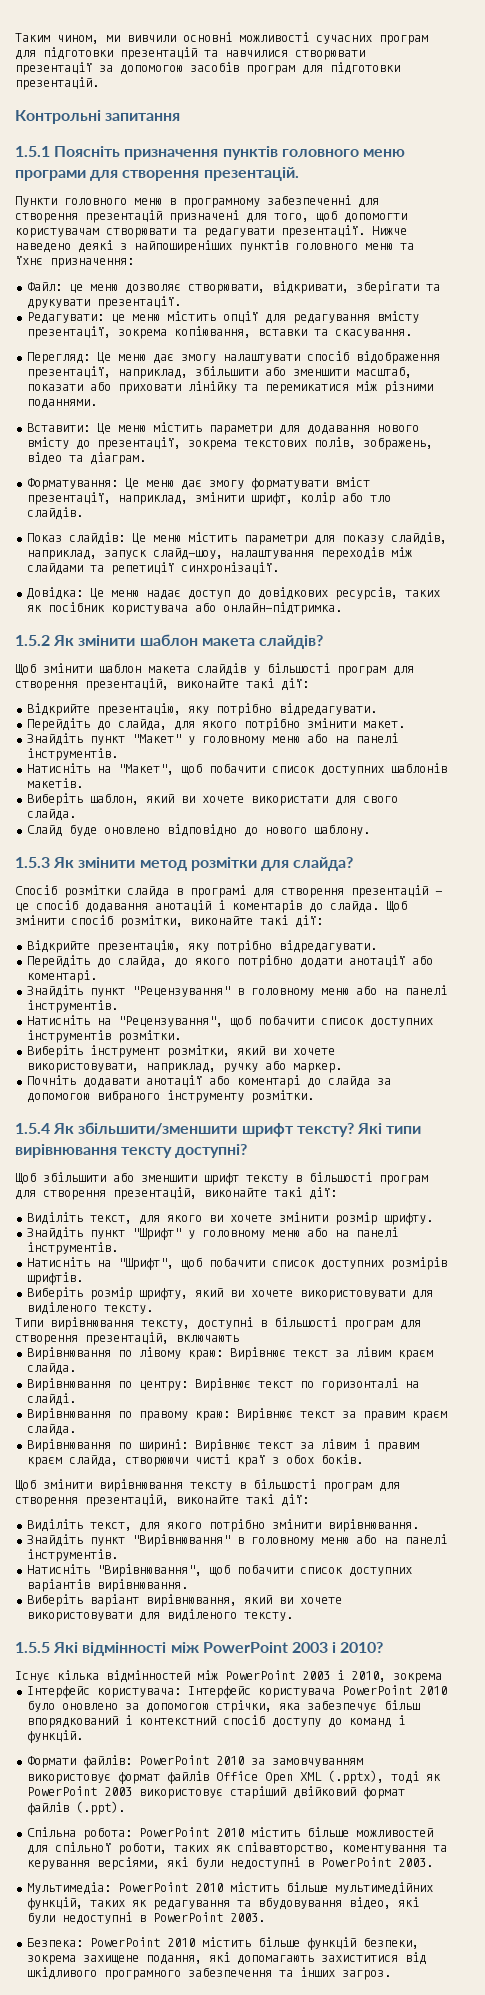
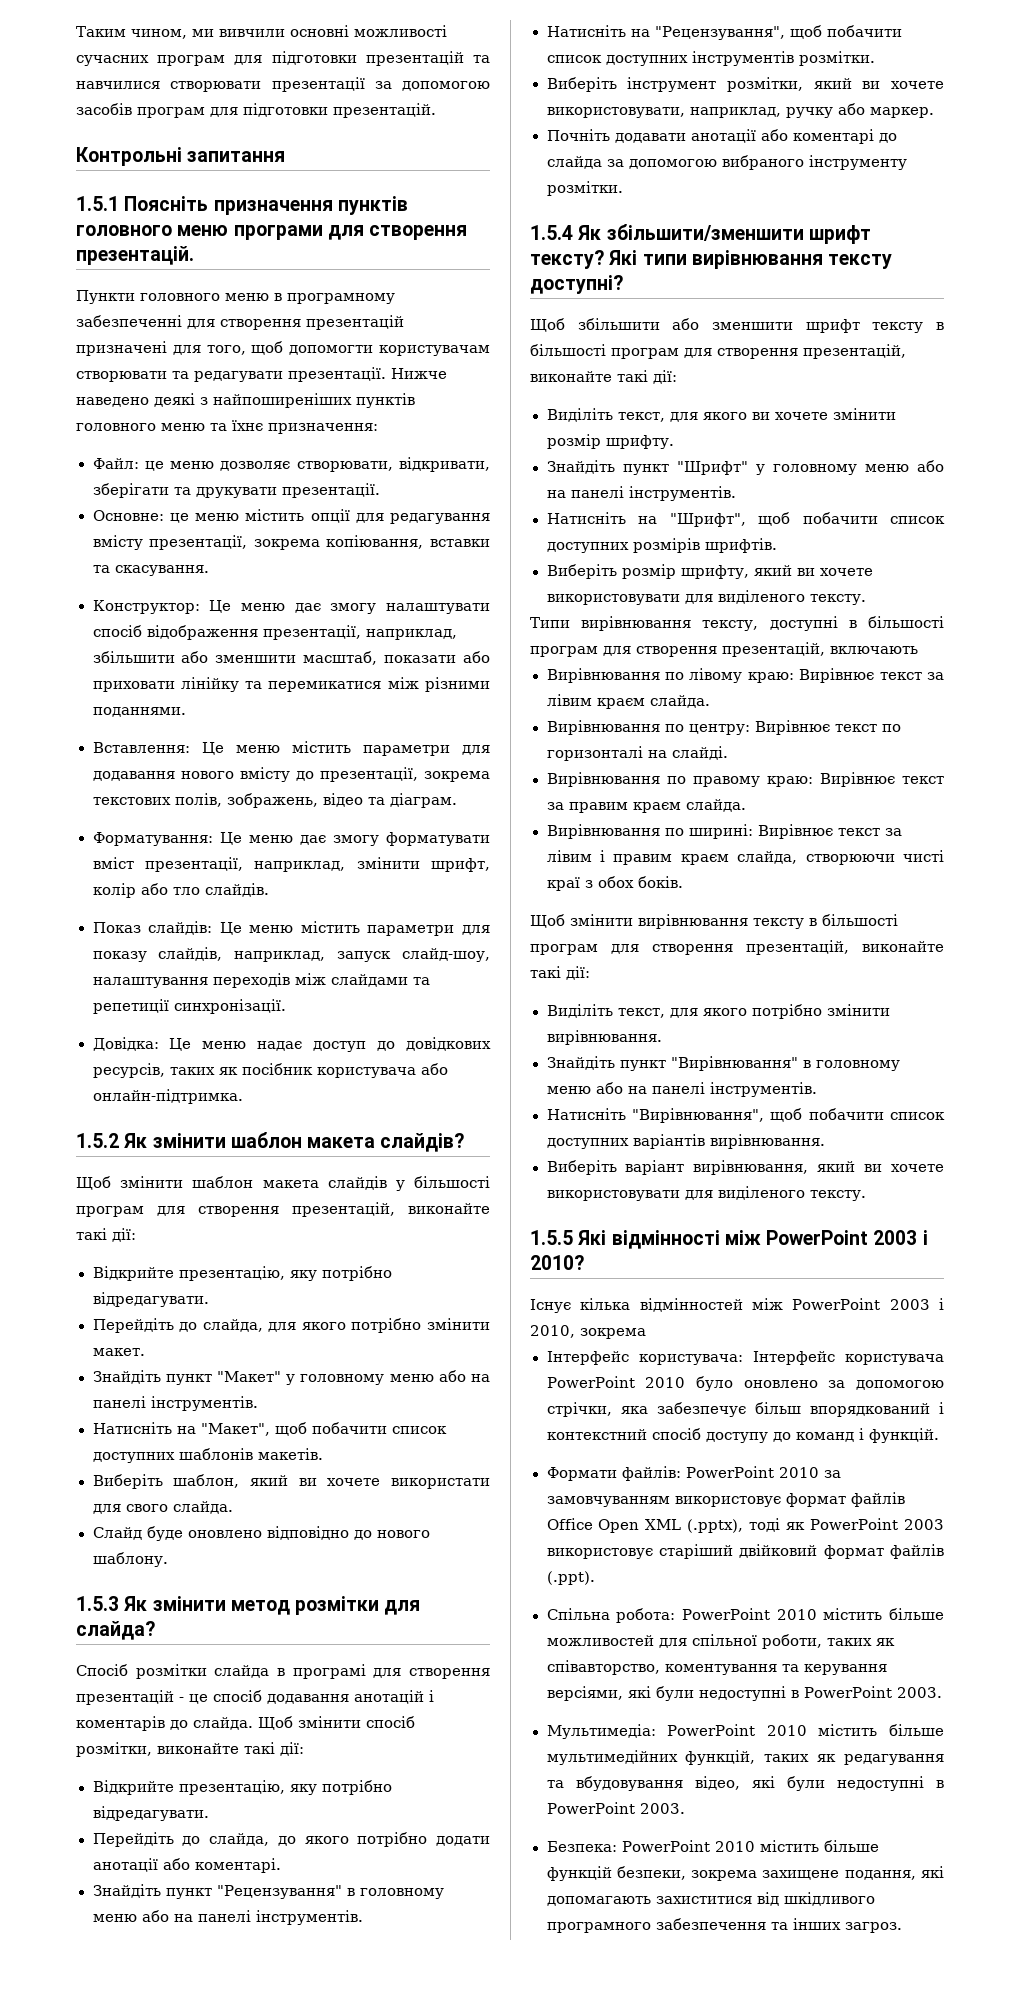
- Редагувати: це меню містить опції для редагування вмісту презентації, зокрема копіювання, вставки та скасування.
+ Основне: це меню містить опції для редагування вмісту презентації, зокрема копіювання, вставки та скасування.
- Перегляд: Це меню дає змогу налаштувати спосіб відображення презентації, наприклад, збільшити або зменшити масштаб, показати або приховати лінійку та перемикатися між різними поданнями.
+ Конструктор: Це меню дає змогу налаштувати спосіб відображення презентації, наприклад, збільшити або зменшити масштаб, показати або приховати лінійку та перемикатися між різними поданнями.
- Вставити: Це меню містить параметри для додавання нового вмісту до презентації, зокрема текстових полів, зображень, відео та діаграм.
+ Вставлення: Це меню містить параметри для додавання нового вмісту до презентації, зокрема текстових полів, зображень, відео та діаграм.

